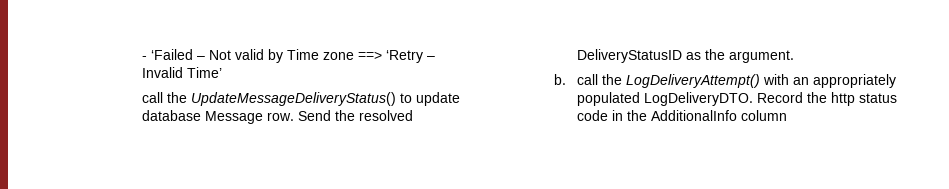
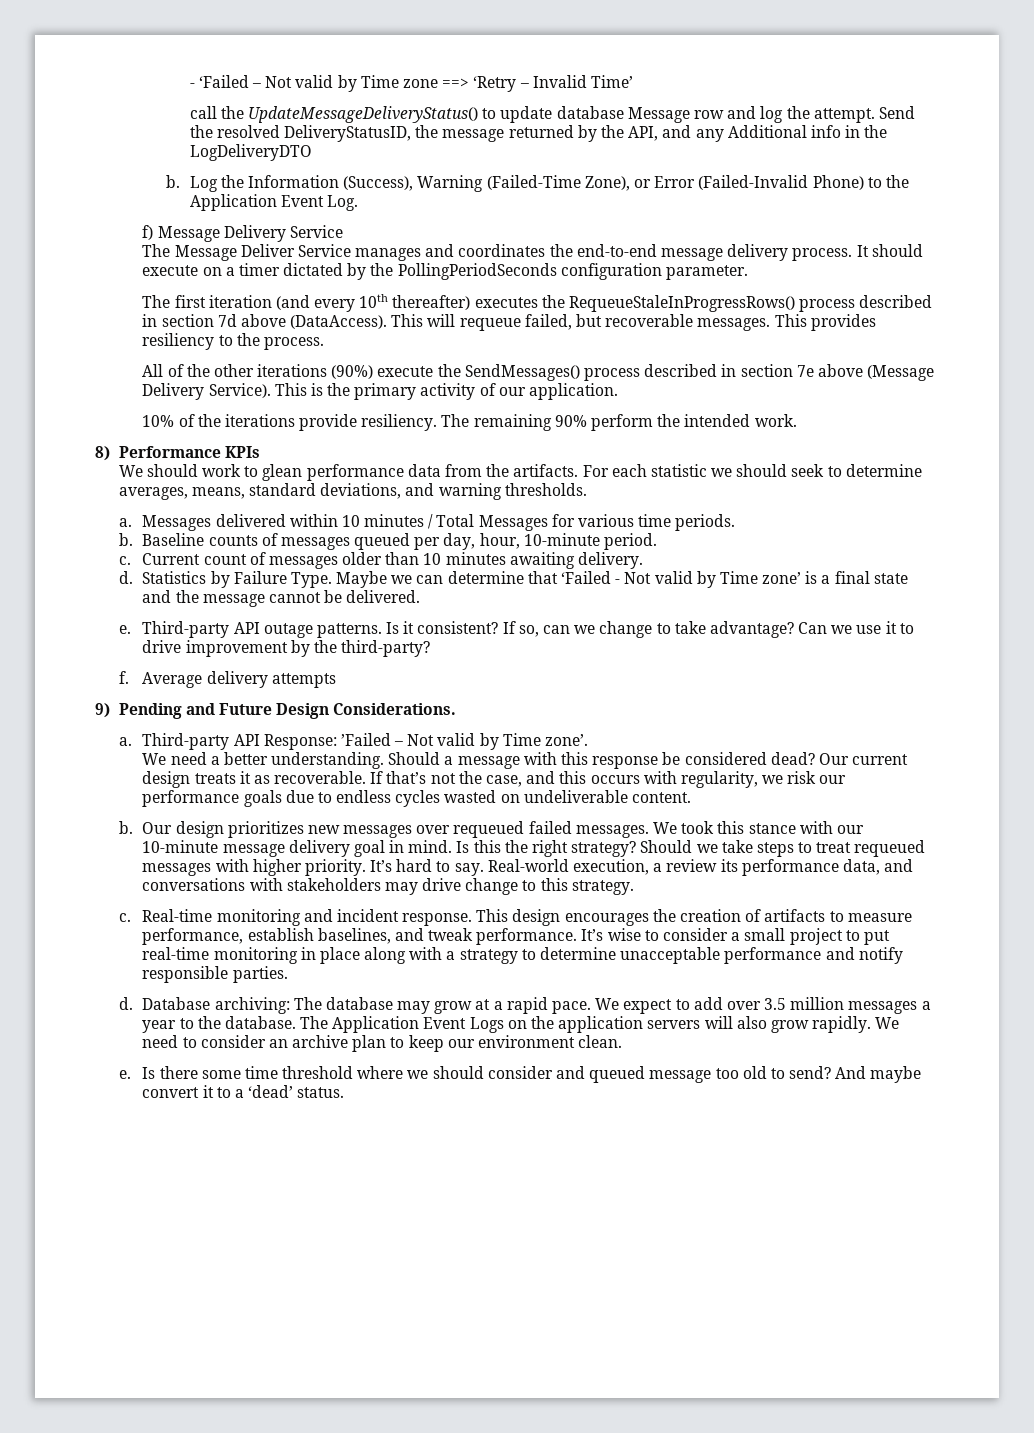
- call the UpdateMessageDeliveryStatus() to update database Message row. Send the resolved DeliveryStatusID as the argument.
- b. call the LogDeliveryAttempt() with an appropriately populated LogDeliveryDTO. Record the http status code in the AdditionalInfo column
+ call the UpdateMessageDeliveryStatus() to update database Message row and log the attempt. Send the resolved DeliveryStatusID, the message returned by the API, and any Additional info in the LogDeliveryDTO
+ b. Log the Information (Success), Warning (Failed-Time Zone), or Error (Failed-Invalid Phone) to the Application Event Log.
+ f) Message Delivery Service
+ The Message Deliver Service manages and coordinates the end-to-end message delivery process. It should execute on a timer dictated by the PollingPeriodSeconds configuration parameter.
+ The first iteration (and every 10th thereafter) executes the RequeueStaleInProgressRows() process described in section 7d above (DataAccess). This will requeue failed, but recoverable messages. This provides resiliency to the process.
+ All of the other iterations (90%) execute the SendMessages() process described in section 7e above (Message Delivery Service). This is the primary activity of our application.
+ 10% of the iterations provide resiliency. The remaining 90% perform the intended work.
+ 8) Performance KPIs
+ We should work to glean performance data from the artifacts. For each statistic we should seek to determine averages, means, standard deviations, and warning thresholds.
+ a. Messages delivered within 10 minutes / Total Messages for various time periods.
+ b. Baseline counts of messages queued per day, hour, 10-minute period.
+ c. Current count of messages older than 10 minutes awaiting delivery.
+ d. Statistics by Failure Type. Maybe we can determine that ‘Failed - Not valid by Time zone’ is a final state and the message cannot be delivered.
+ e. Third-party API outage patterns. Is it consistent? If so, can we change to take advantage? Can we use it to drive improvement by the third-party?
+ f. Average delivery attempts
+ 9) Pending and Future Design Considerations.
+ a. Third-party API Response: ’Failed – Not valid by Time zone’.
+ We need a better understanding. Should a message with this response be considered dead? Our current design treats it as recoverable. If that’s not the case, and this occurs with regularity, we risk our performance goals due to endless cycles wasted on undeliverable content.
+ b. Our design prioritizes new messages over requeued failed messages. We took this stance with our 10-minute message delivery goal in mind. Is this the right strategy? Should we take steps to treat requeued messages with higher priority. It’s hard to say. Real-world execution, a review its performance data, and conversations with stakeholders may drive change to this strategy.
+ c. Real-time monitoring and incident response. This design encourages the creation of artifacts to measure performance, establish baselines, and tweak performance. It’s wise to consider a small project to put real-time monitoring in place along with a strategy to determine unacceptable performance and notify responsible parties.
+ d. Database archiving: The database may grow at a rapid pace. We expect to add over 3.5 million messages a year to the database. The Application Event Logs on the application servers will also grow rapidly. We need to consider an archive plan to keep our environment clean.
+ e. Is there some time threshold where we should consider and queued message too old to send? And maybe convert it to a ‘dead’ status.

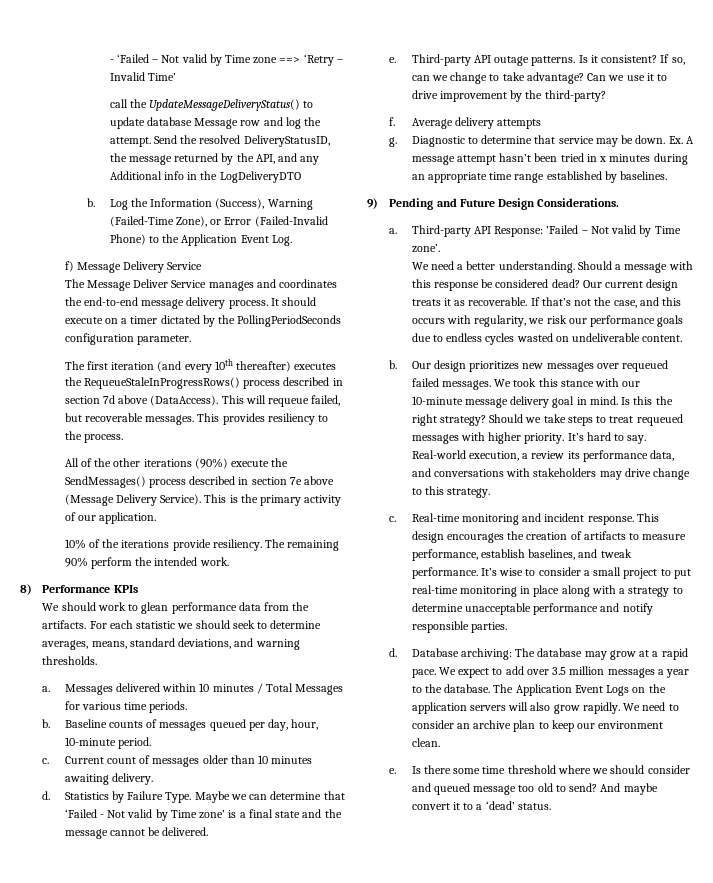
+ g. Diagnostic to determine that service may be down. Ex. A message attempt hasn’t been tried in x minutes during an appropriate time range established by baselines.

